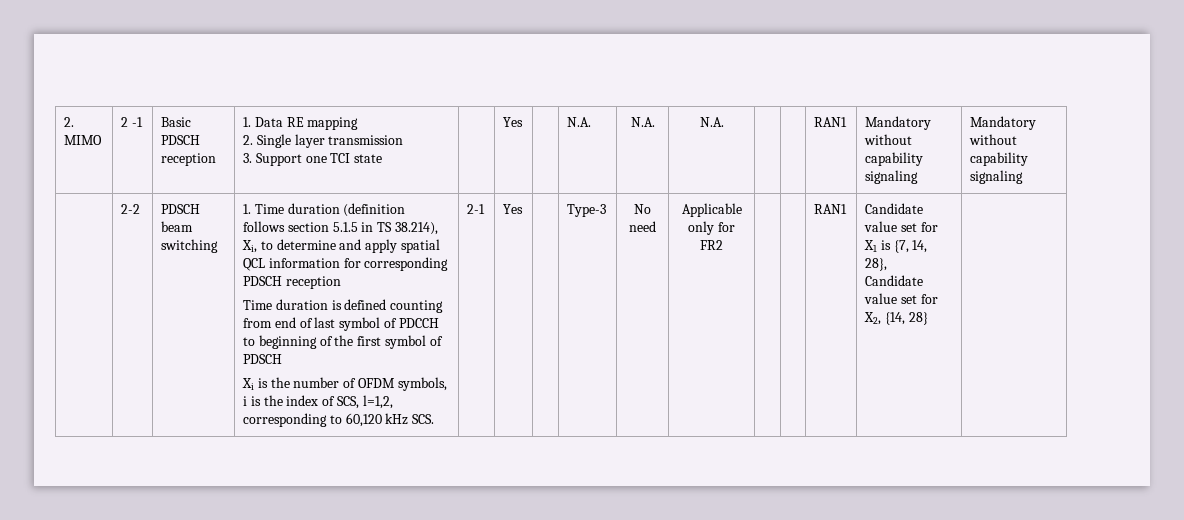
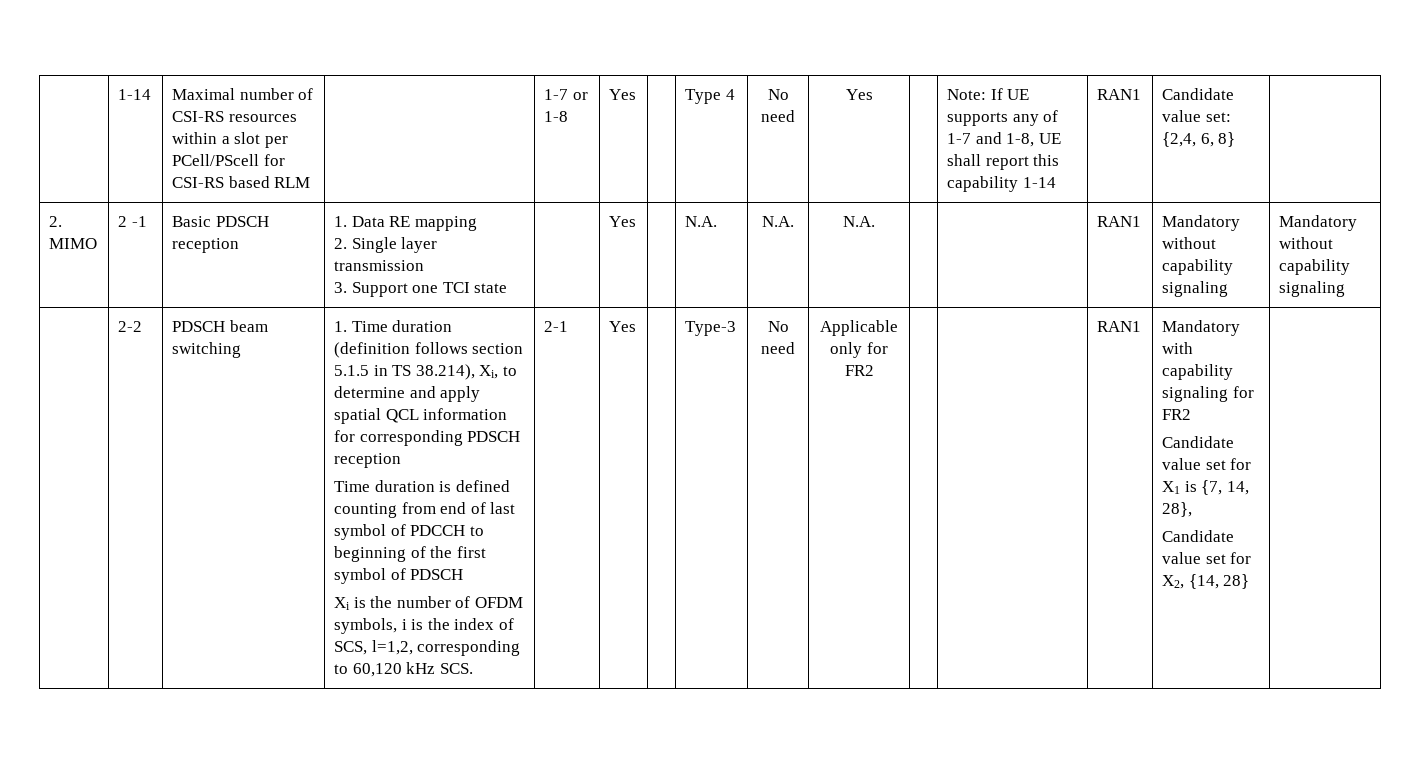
+ 1-14 | Maximal number of CSI-RS resources within a slot per PCell/PScell for CSI-RS based RLM | | 1-7 or 1-8 | Yes | | Type 4 | No need | Yes | | Note: If UE supports any of 1-7 and 1-8, UE shall report this capability 1-14 | RAN1 | Candidate value set: {2,4, 6, 8}
+ Mandatory with capability signaling for FR2

